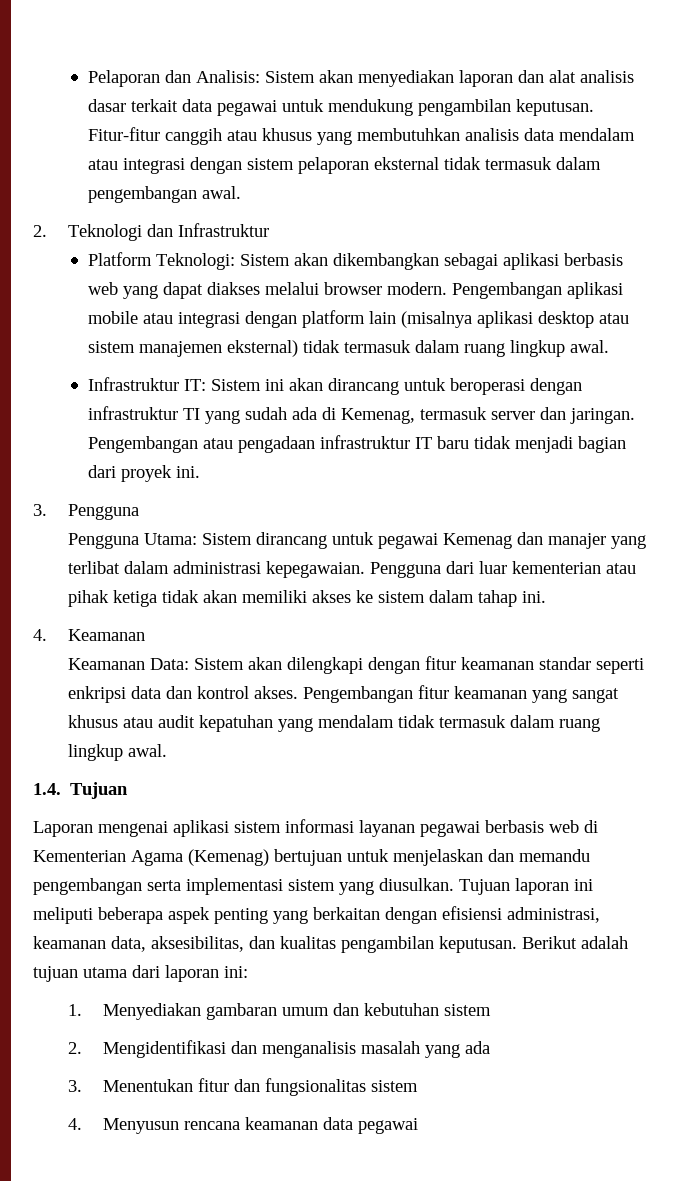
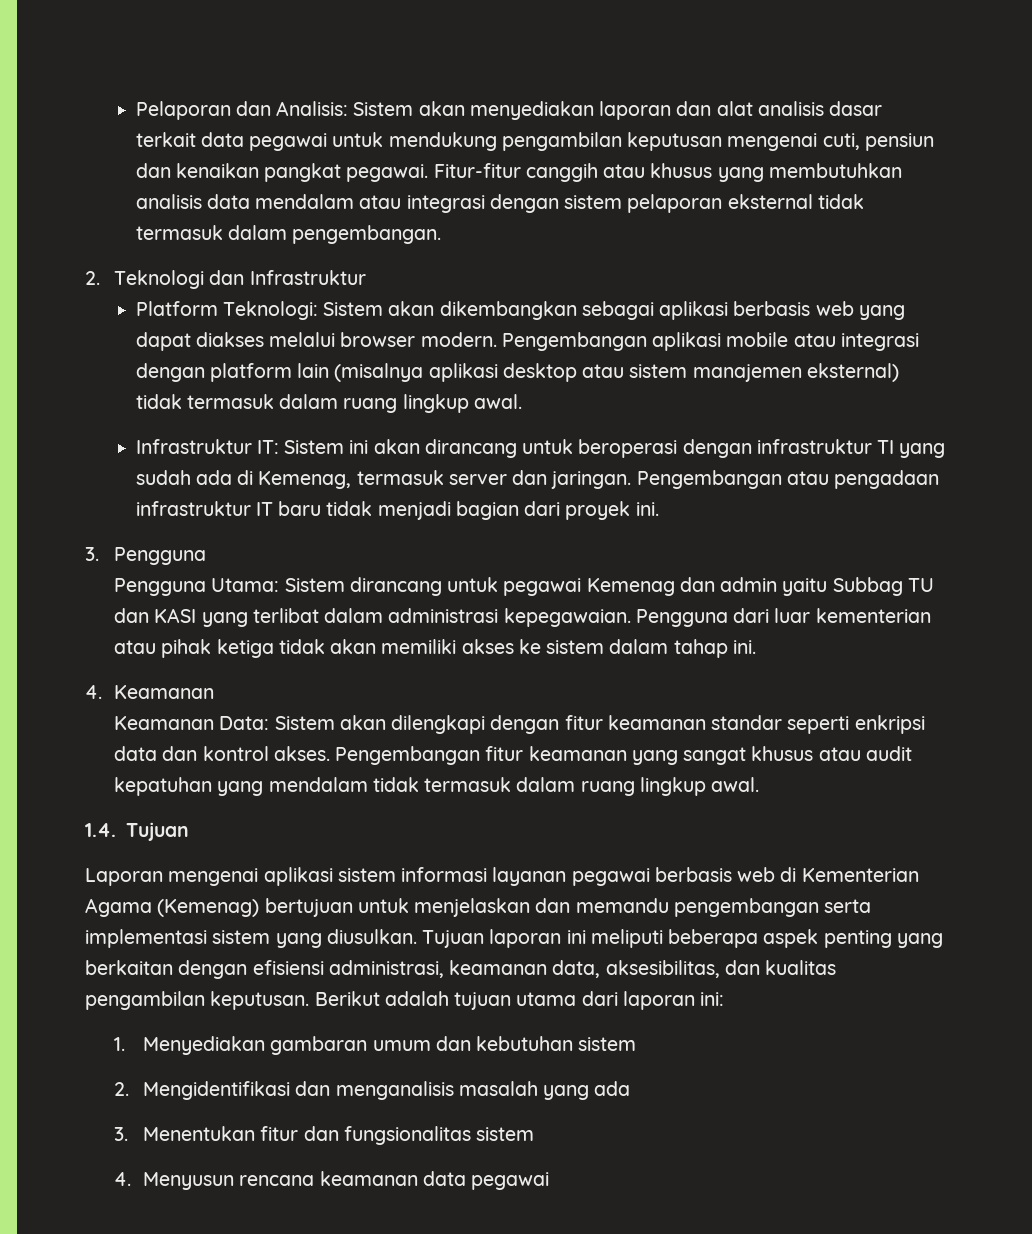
- Pelaporan dan Analisis: Sistem akan menyediakan laporan dan alat analisis dasar terkait data pegawai untuk mendukung pengambilan keputusan.
+ Pelaporan dan Analisis: Sistem akan menyediakan laporan dan alat analisis dasar terkait data pegawai untuk mendukung pengambilan keputusan mengenai cuti, pensiun dan kenaikan pangkat pegawai.
- Fitur-fitur canggih atau khusus yang membutuhkan analisis data mendalam atau integrasi dengan sistem pelaporan eksternal tidak termasuk dalam pengembangan awal.
+ Fitur-fitur canggih atau khusus yang membutuhkan analisis data mendalam atau integrasi dengan sistem pelaporan eksternal tidak termasuk dalam pengembangan.
- Pengguna Utama: Sistem dirancang untuk pegawai Kemenag dan manajer yang terlibat dalam administrasi kepegawaian.
+ Pengguna Utama: Sistem dirancang untuk pegawai Kemenag dan admin yaitu Subbag TU dan KASI yang terlibat dalam administrasi kepegawaian.

